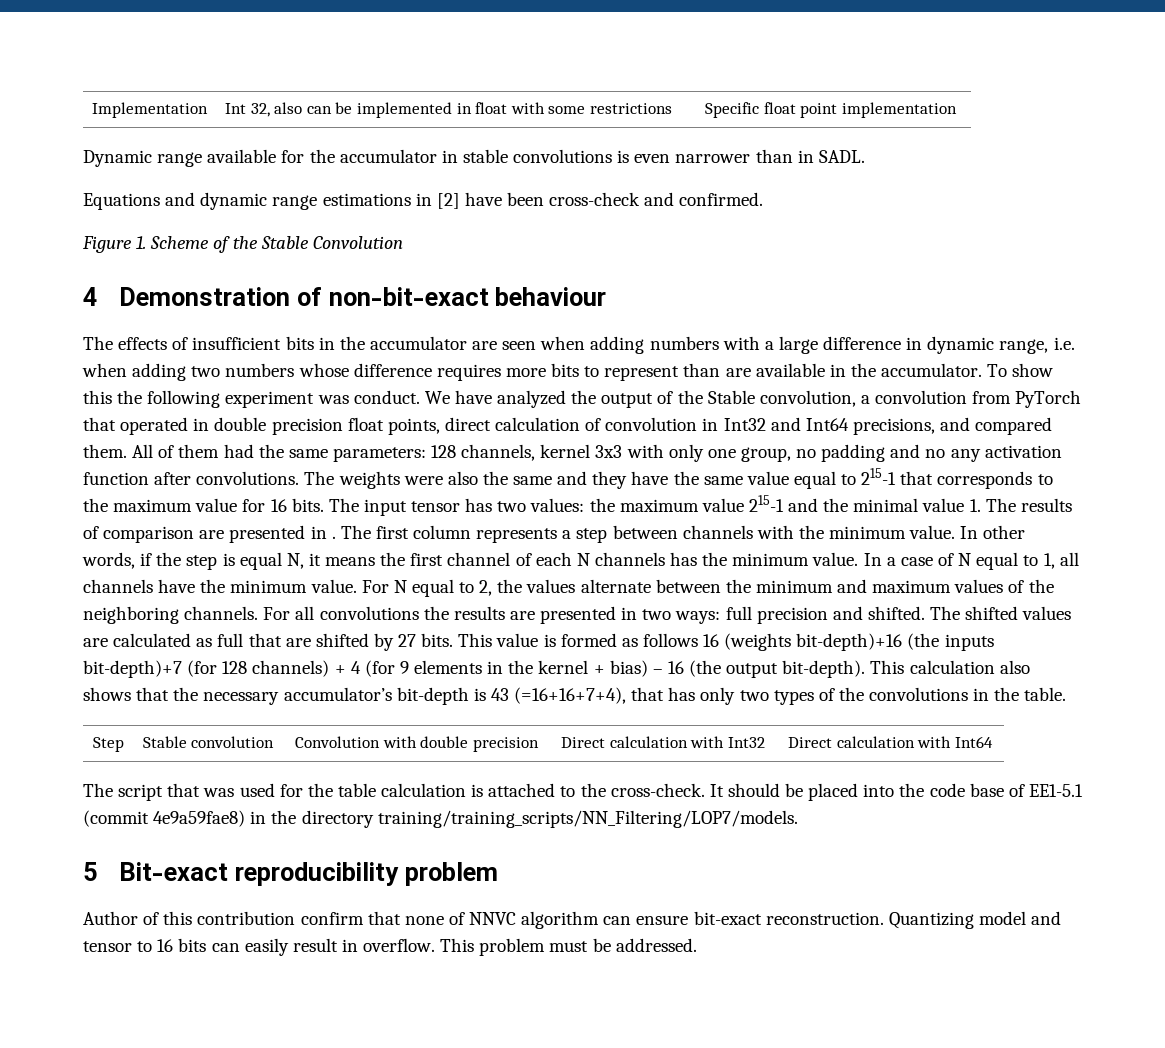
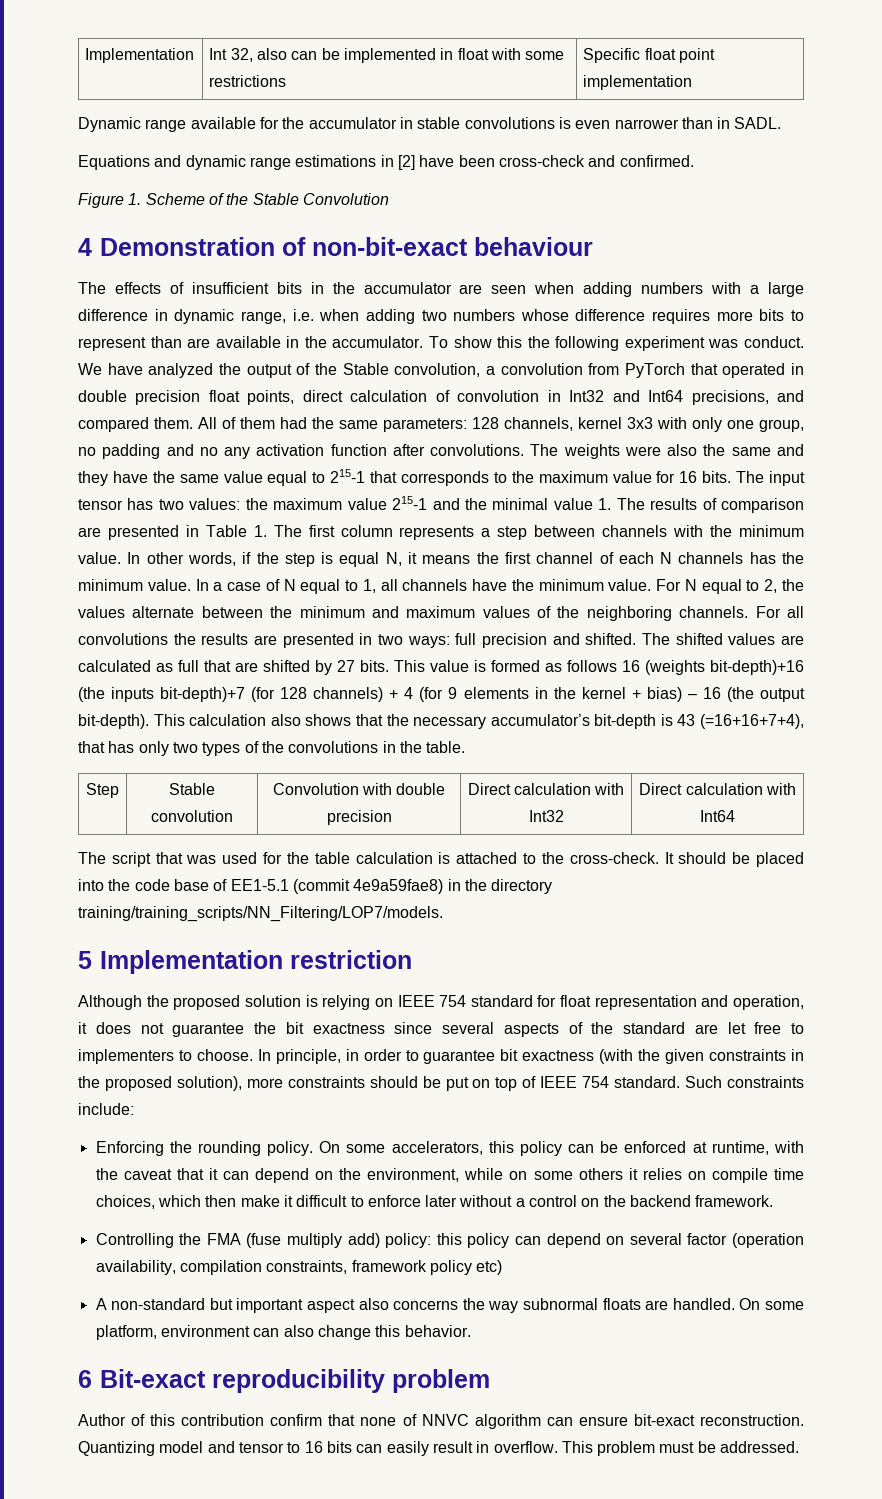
- The input tensor has two values: the maximum value 215-1 and the minimal value 1. The results of comparison are presented in . The first column represents a step between channels with the minimum value.
+ The input tensor has two values: the maximum value 215-1 and the minimal value 1. The results of comparison are presented in Table 1. The first column represents a step between channels with the minimum value.
- 5 Bit-exact reproducibility problem
+ 5 Implementation restriction
+ Although the proposed solution is relying on IEEE 754 standard for float representation and operation, it does not guarantee the bit exactness since several aspects of the standard are let free to implementers to choose. In principle, in order to guarantee bit exactness (with the given constraints in the proposed solution), more constraints should be put on top of IEEE 754 standard. Such constraints include:
+ Enforcing the rounding policy. On some accelerators, this policy can be enforced at runtime, with the caveat that it can depend on the environment, while on some others it relies on compile time choices, which then make it difficult to enforce later without a control on the backend framework.
+ Controlling the FMA (fuse multiply add) policy: this policy can depend on several factor (operation availability, compilation constraints, framework policy etc)
+ A non-standard but important aspect also concerns the way subnormal floats are handled. On some platform, environment can also change this behavior.
+ 6 Bit-exact reproducibility problem

